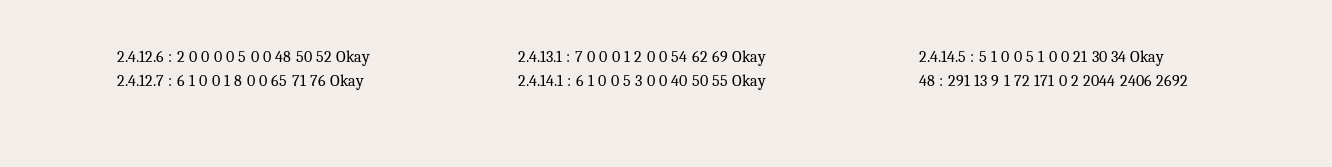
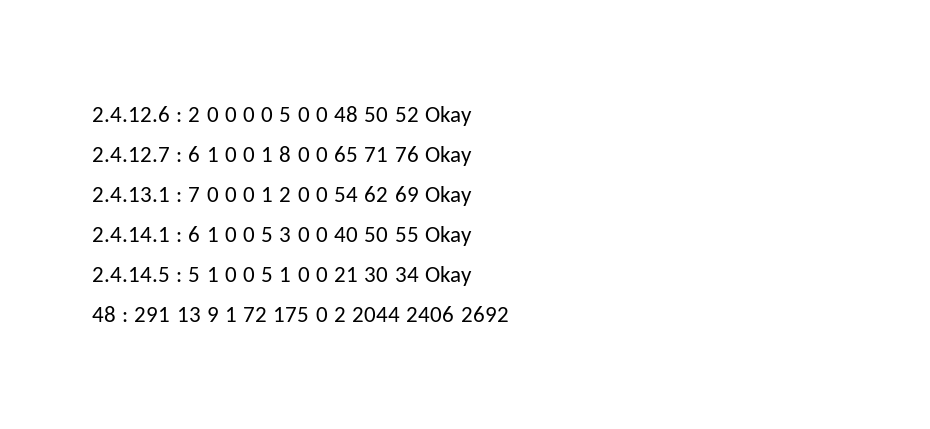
- 48 : 291 13 9 1 72 171 0 2 2044 2406 2692
+ 48 : 291 13 9 1 72 175 0 2 2044 2406 2692

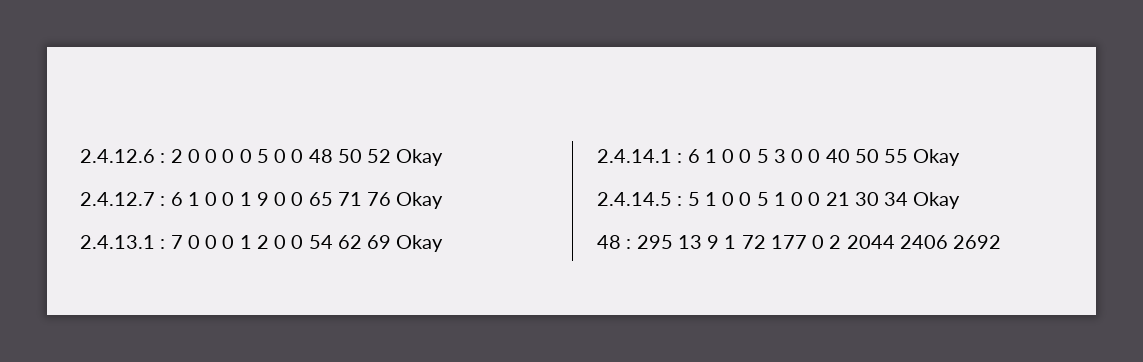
- 2.4.12.7 : 6 1 0 0 1 8 0 0 65 71 76 Okay
+ 2.4.12.7 : 6 1 0 0 1 9 0 0 65 71 76 Okay
- 48 : 291 13 9 1 72 175 0 2 2044 2406 2692
+ 48 : 295 13 9 1 72 177 0 2 2044 2406 2692

